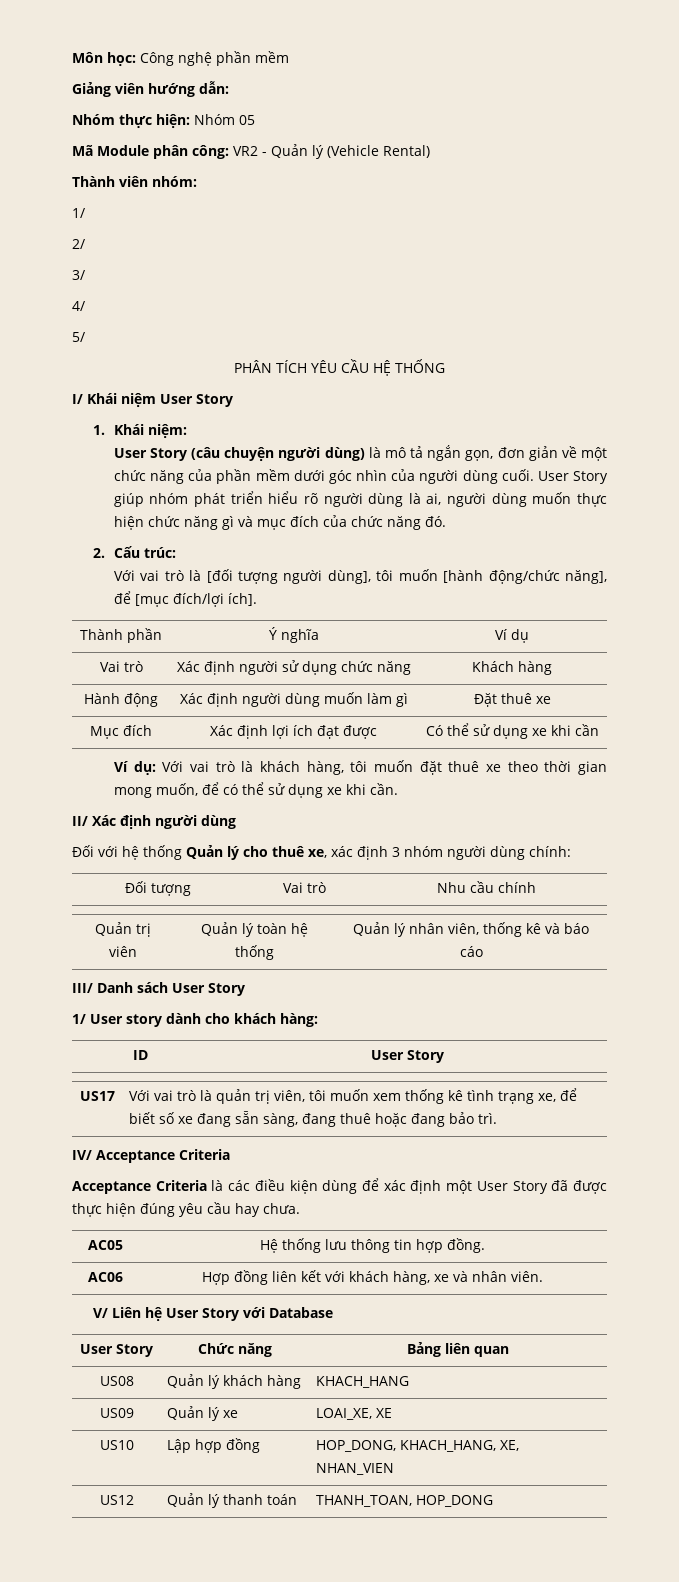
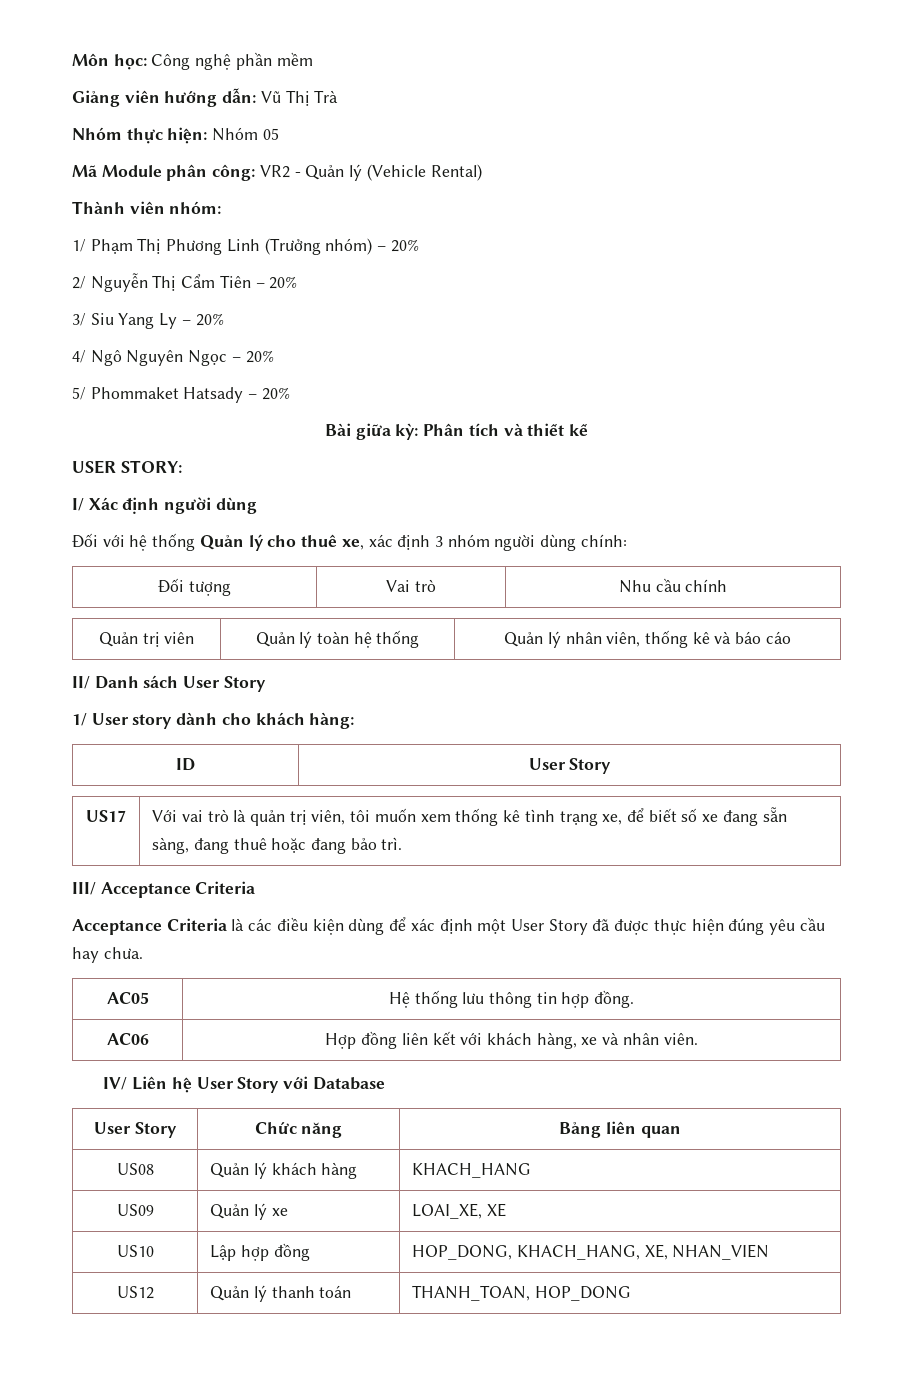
- Giảng viên hướng dẫn:
+ Giảng viên hướng dẫn: Vũ Thị Trà
  Thành viên nhóm:
- 1/
- 2/
- 3/
- 4/
- 5/
- PHÂN TÍCH YÊU CẦU HỆ THỐNG
- I/ Khái niệm User Story
- 1. Khái niệm:
- User Story (câu chuyện người dùng) là mô tả ngắn gọn, đơn giản về một chức năng của phần mềm dưới góc nhìn của người dùng cuối. User Story giúp nhóm phát triển hiểu rõ người dùng là ai, người dùng muốn thực hiện chức năng gì và mục đích của chức năng đó.
- 2. Cấu trúc:
- Với vai trò là [đối tượng người dùng], tôi muốn [hành động/chức năng], để [mục đích/lợi ích].
- Thành phần | Ý nghĩa | Ví dụ
- Vai trò | Xác định người sử dụng chức năng | Khách hàng
- Hành động | Xác định người dùng muốn làm gì | Đặt thuê xe
- Mục đích | Xác định lợi ích đạt được | Có thể sử dụng xe khi cần
- Ví dụ: Với vai trò là khách hàng, tôi muốn đặt thuê xe theo thời gian mong muốn, để có thể sử dụng xe khi cần.
- II/ Xác định người dùng
+ 1/ Phạm Thị Phương Linh (Trưởng nhóm) – 20%
+ 2/ Nguyễn Thị Cẩm Tiên – 20%
+ 3/ Siu Yang Ly – 20%
+ 4/ Ngô Nguyên Ngọc – 20%
+ 5/ Phommaket Hatsady – 20%
+ Bài giữa kỳ: Phân tích và thiết kế
+ USER STORY:
+ I/ Xác định người dùng
- III/ Danh sách User Story
+ II/ Danh sách User Story
- IV/ Acceptance Criteria
+ III/ Acceptance Criteria
- V/ Liên hệ User Story với Database
+ IV/ Liên hệ User Story với Database

